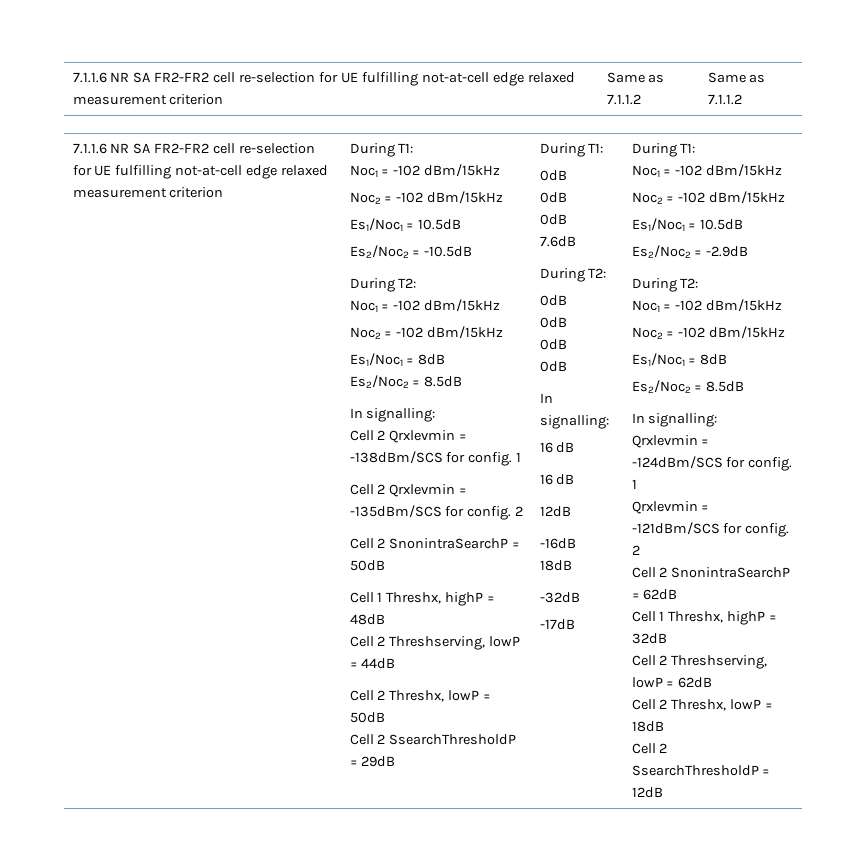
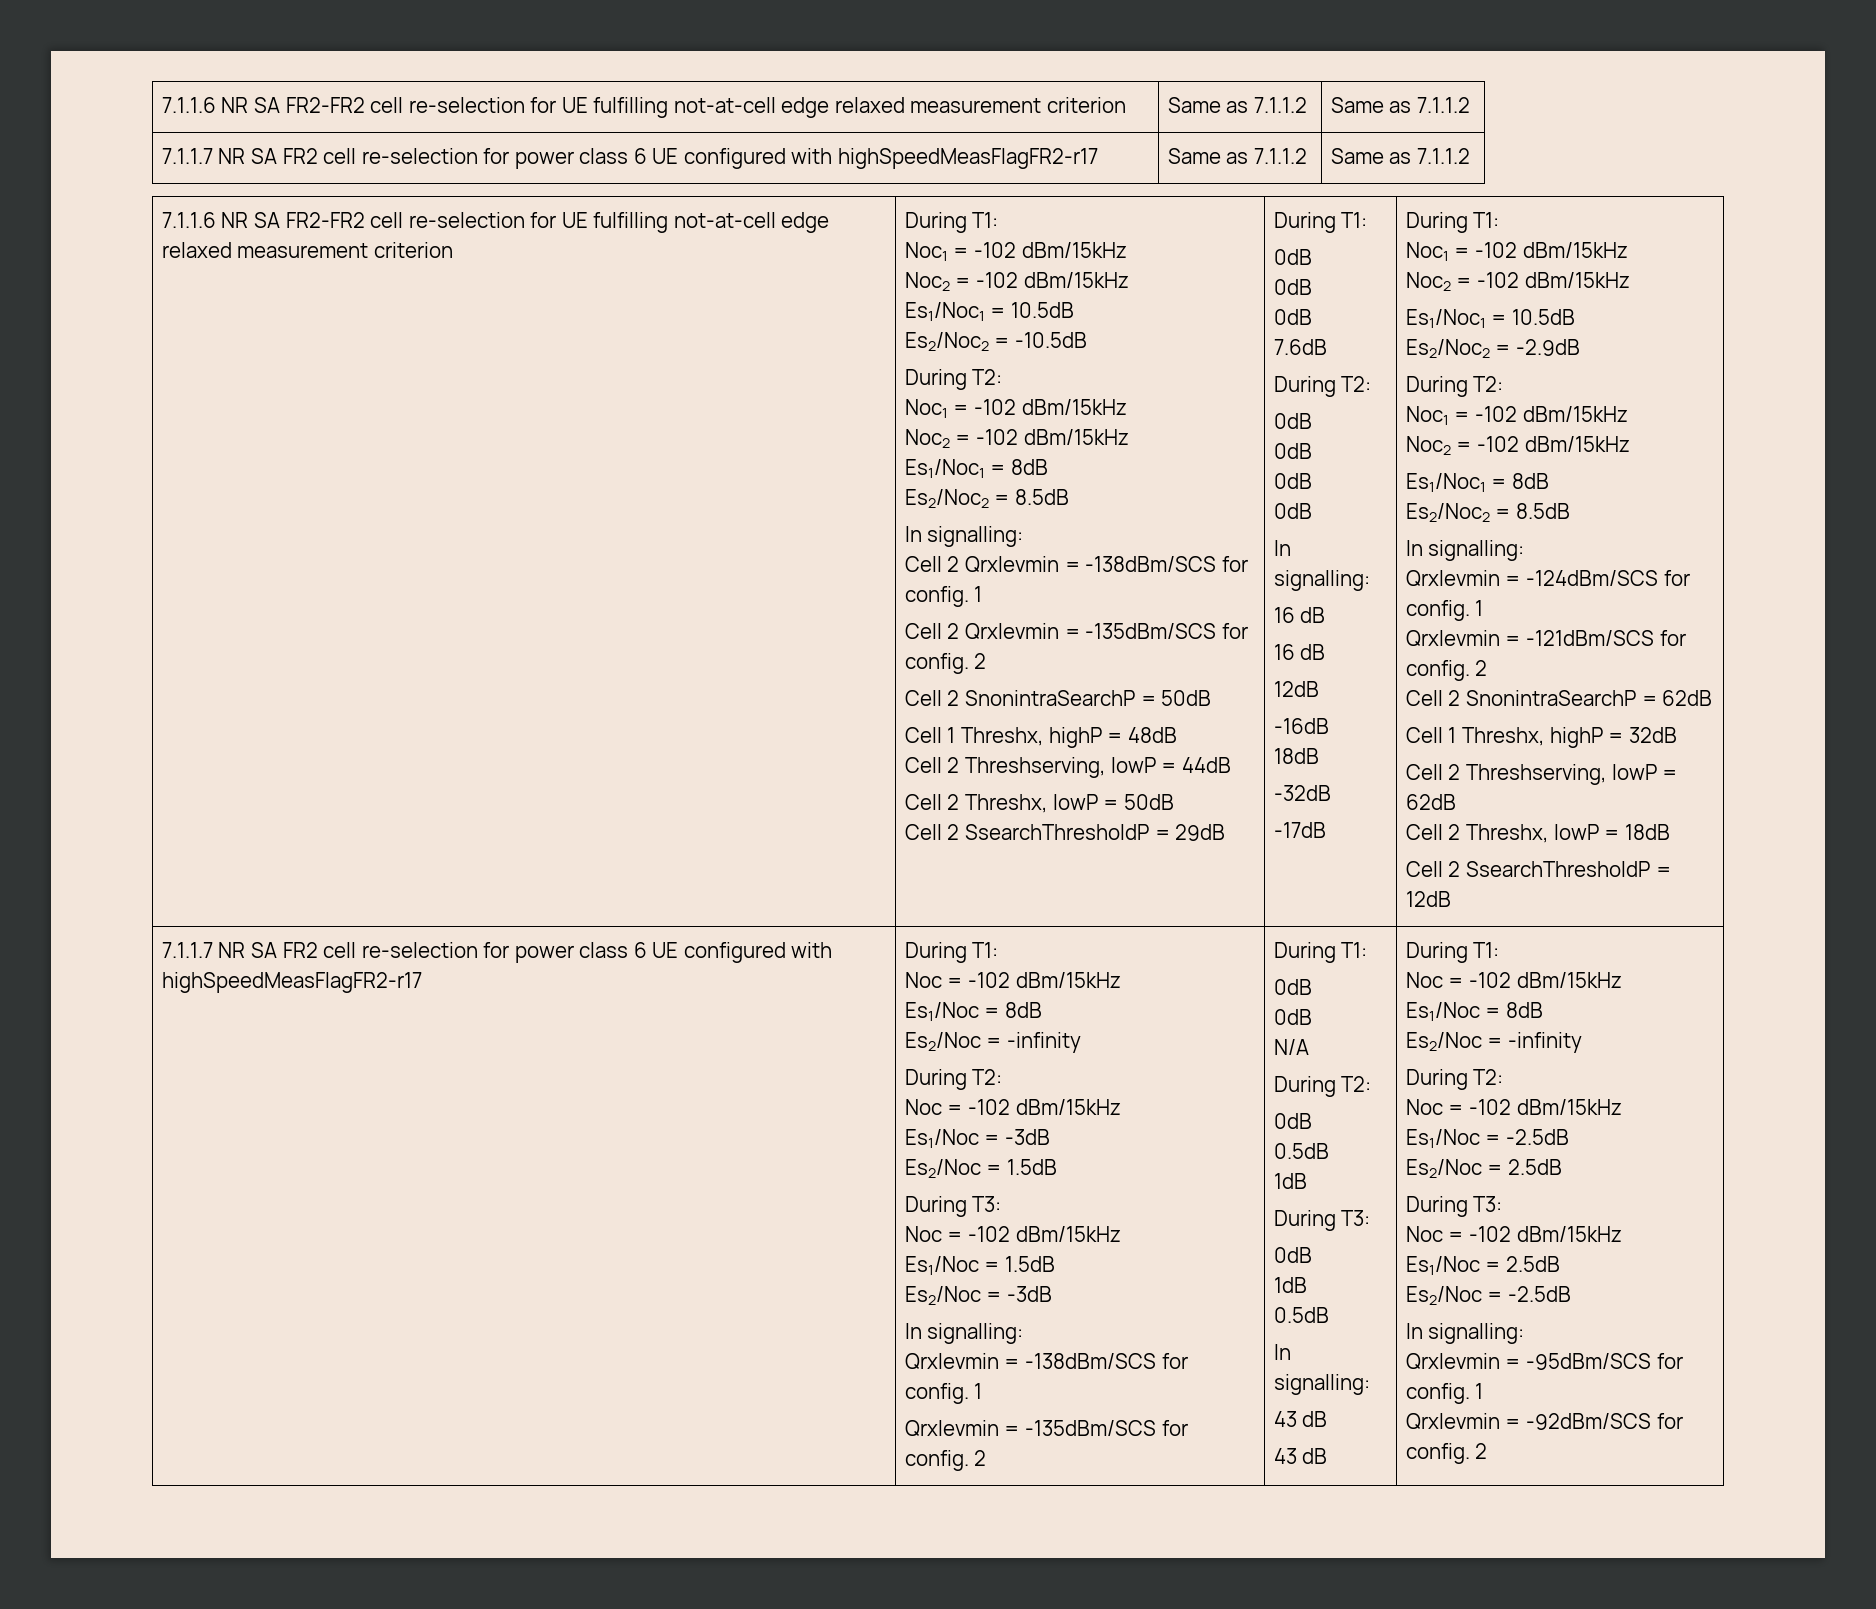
+ 7.1.1.7 NR SA FR2 cell re-selection for power class 6 UE configured with highSpeedMeasFlagFR2-r17 | Same as 7.1.1.2 | Same as 7.1.1.2
+ 7.1.1.7 NR SA FR2 cell re-selection for power class 6 UE configured with highSpeedMeasFlagFR2-r17 | During T1:
+ Noc = -102 dBm/15kHz
+ Es1/Noc = 8dB
+ Es2/Noc = -infinity
+ During T2:
+ Noc = -102 dBm/15kHz
+ Es1/Noc = -3dB
+ Es2/Noc = 1.5dB
+ During T3:
+ Noc = -102 dBm/15kHz
+ Es1/Noc = 1.5dB
+ Es2/Noc = -3dB
+ In signalling:
+ Qrxlevmin = -138dBm/SCS for config. 1
+ Qrxlevmin = -135dBm/SCS for config. 2 | During T1:
+ 0dB
+ 0dB
+ N/A
+ During T2:
+ 0dB
+ 0.5dB
+ 1dB
+ During T3:
+ 0dB
+ 1dB
+ 0.5dB
+ In signalling:
+ 43 dB
+ 43 dB | During T1:
+ Noc = -102 dBm/15kHz
+ Es1/Noc = 8dB
+ Es2/Noc = -infinity
+ During T2:
+ Noc = -102 dBm/15kHz
+ Es1/Noc = -2.5dB
+ Es2/Noc = 2.5dB
+ During T3:
+ Noc = -102 dBm/15kHz
+ Es1/Noc = 2.5dB
+ Es2/Noc = -2.5dB
+ In signalling:
+ Qrxlevmin = -95dBm/SCS for config. 1
+ Qrxlevmin = -92dBm/SCS for config. 2

